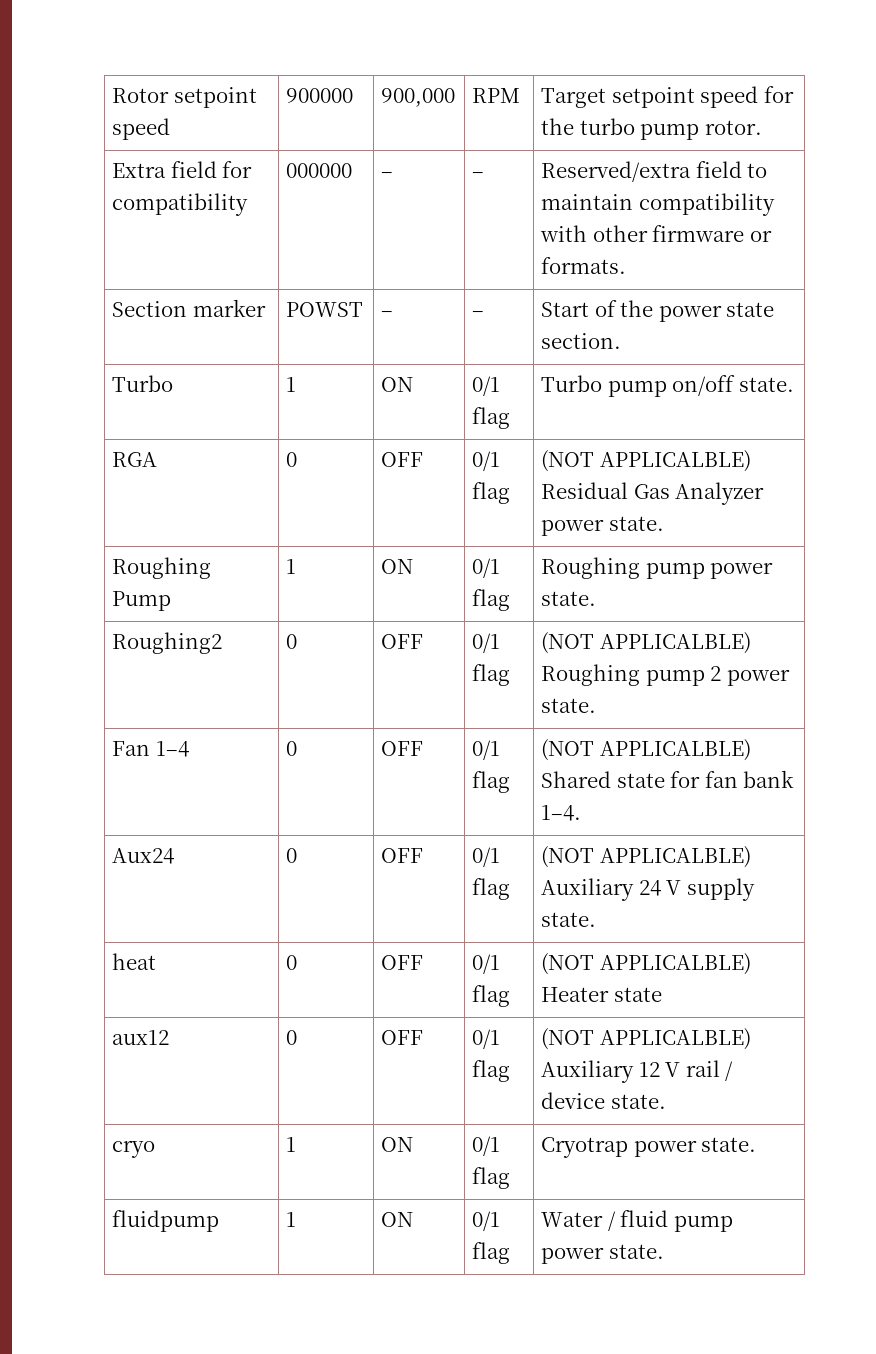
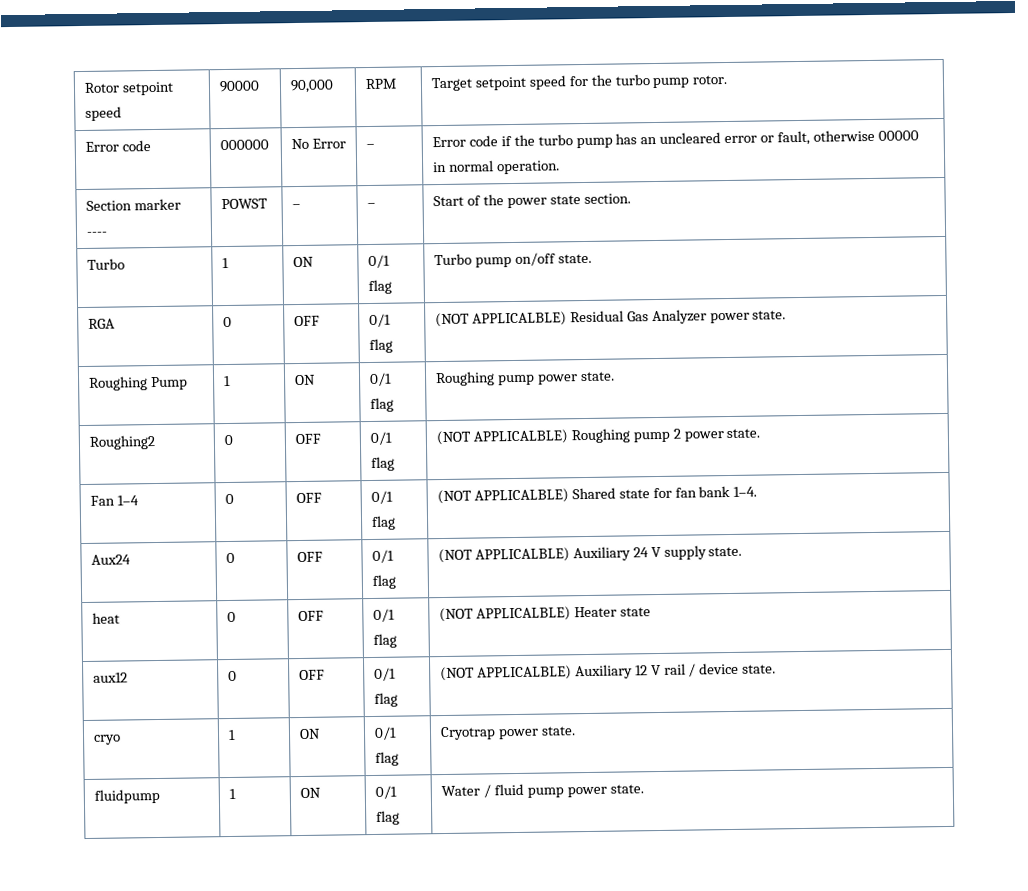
- Rotor setpoint speed | 900000 | 900,000 | RPM | Target setpoint speed for the turbo pump rotor.
+ Rotor setpoint speed | 90000 | 90,000 | RPM | Target setpoint speed for the turbo pump rotor.
- Extra field for compatibility | 000000 | – | – | Reserved/extra field to maintain compatibility with other firmware or formats.
+ Error code | 000000 | No Error | – | Error code if the turbo pump has an uncleared error or fault, otherwise 00000 in normal operation.
- Section marker | POWST | – | – | Start of the power state section.
+ Section marker ---- | POWST | – | – | Start of the power state section.

